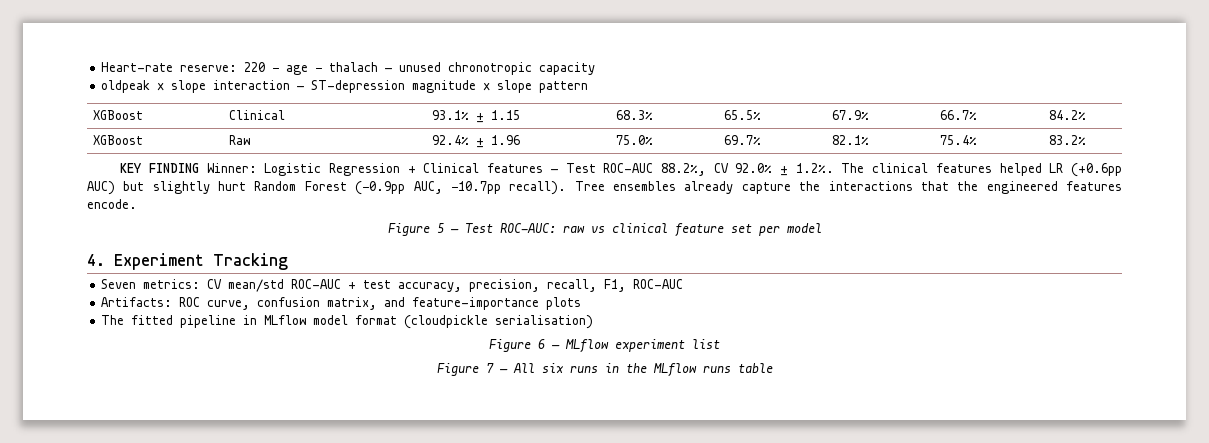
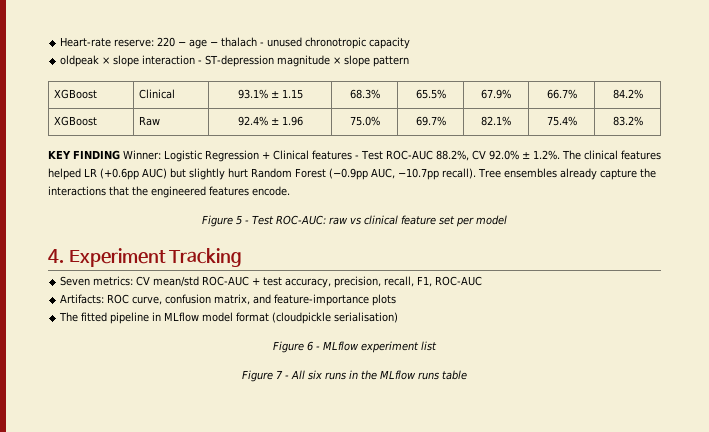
- Heart-rate reserve: 220 − age − thalach — unused chronotropic capacity
+ Heart-rate reserve: 220 − age − thalach - unused chronotropic capacity
- oldpeak × slope interaction — ST-depression magnitude × slope pattern
+ oldpeak × slope interaction - ST-depression magnitude × slope pattern
- KEY FINDING Winner: Logistic Regression + Clinical features — Test ROC-AUC 88.2%, CV 92.0% ± 1.2%. The clinical features helped LR (+0.6pp AUC) but slightly hurt Random Forest (−0.9pp AUC, −10.7pp recall).
+ KEY FINDING Winner: Logistic Regression + Clinical features - Test ROC-AUC 88.2%, CV 92.0% ± 1.2%. The clinical features helped LR (+0.6pp AUC) but slightly hurt Random Forest (−0.9pp AUC, −10.7pp recall).
- Figure 5 — Test ROC-AUC: raw vs clinical feature set per model
+ Figure 5 - Test ROC-AUC: raw vs clinical feature set per model
- Figure 6 — MLflow experiment list
+ Figure 6 - MLflow experiment list
- Figure 7 — All six runs in the MLflow runs table
+ Figure 7 - All six runs in the MLflow runs table

